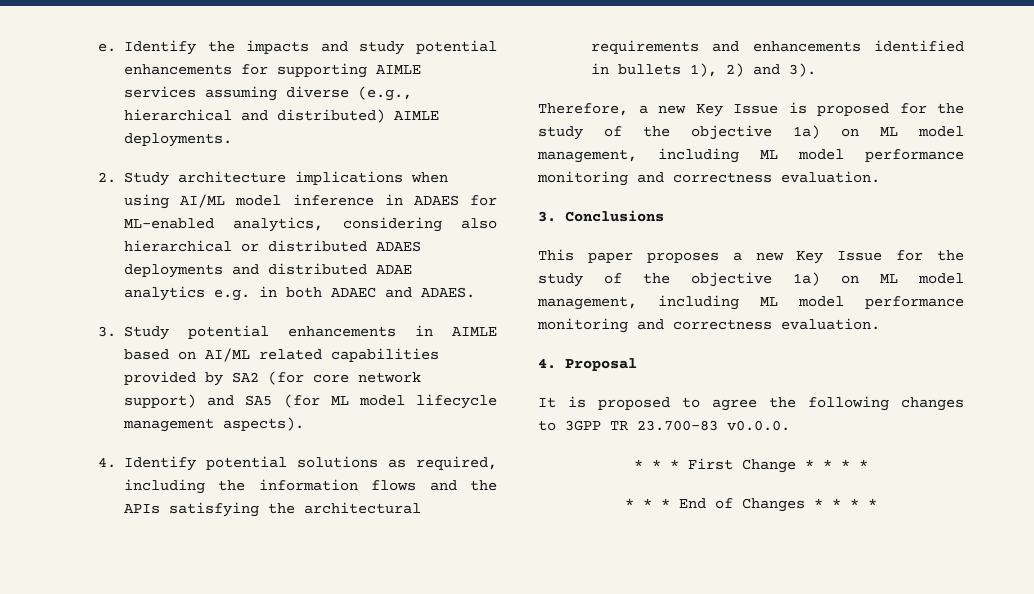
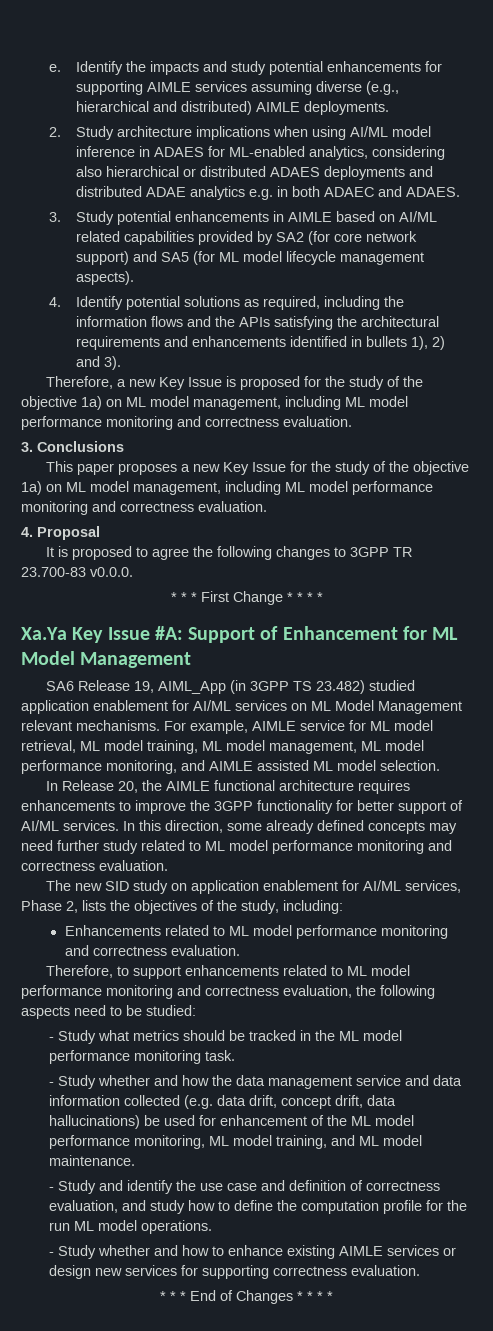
+ Xa.Ya Key Issue #A: Support of Enhancement for ML Model Management
+ SA6 Release 19, AIML_App (in 3GPP TS 23.482) studied application enablement for AI/ML services on ML Model Management relevant mechanisms. For example, AIMLE service for ML model retrieval, ML model training, ML model management, ML model performance monitoring, and AIMLE assisted ML model selection.
+ In Release 20, the AIMLE functional architecture requires enhancements to improve the 3GPP functionality for better support of AI/ML services. In this direction, some already defined concepts may need further study related to ML model performance monitoring and correctness evaluation.
+ The new SID study on application enablement for AI/ML services, Phase 2, lists the objectives of the study, including:
+ Enhancements related to ML model performance monitoring and correctness evaluation.
+ Therefore, to support enhancements related to ML model performance monitoring and correctness evaluation, the following aspects need to be studied:
+ - Study what metrics should be tracked in the ML model performance monitoring task.
+ - Study whether and how the data management service and data information collected (e.g. data drift, concept drift, data hallucinations) be used for enhancement of the ML model performance monitoring, ML model training, and ML model maintenance.
+ - Study and identify the use case and definition of correctness evaluation, and study how to define the computation profile for the run ML model operations.
+ - Study whether and how to enhance existing AIMLE services or design new services for supporting correctness evaluation.

